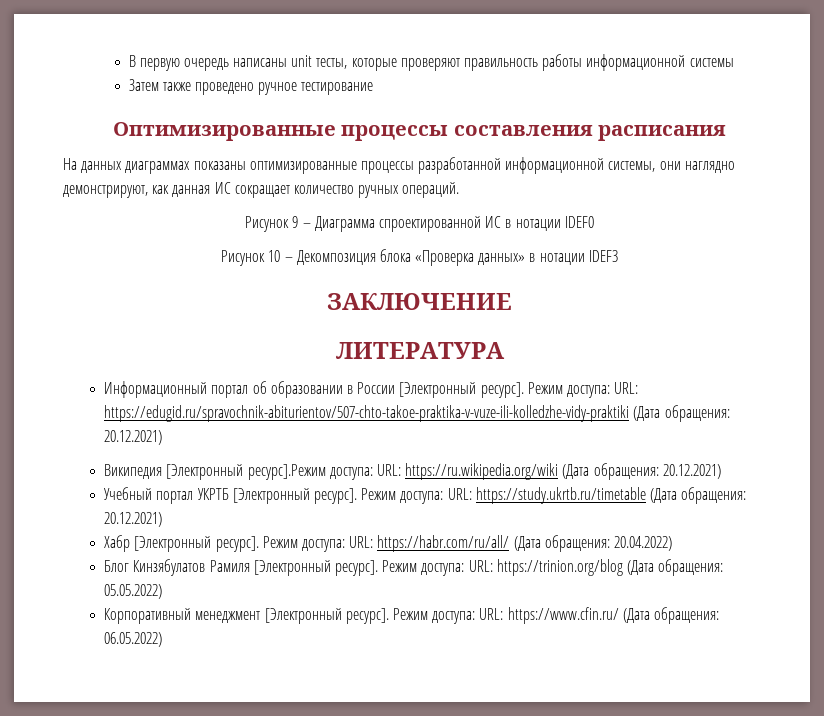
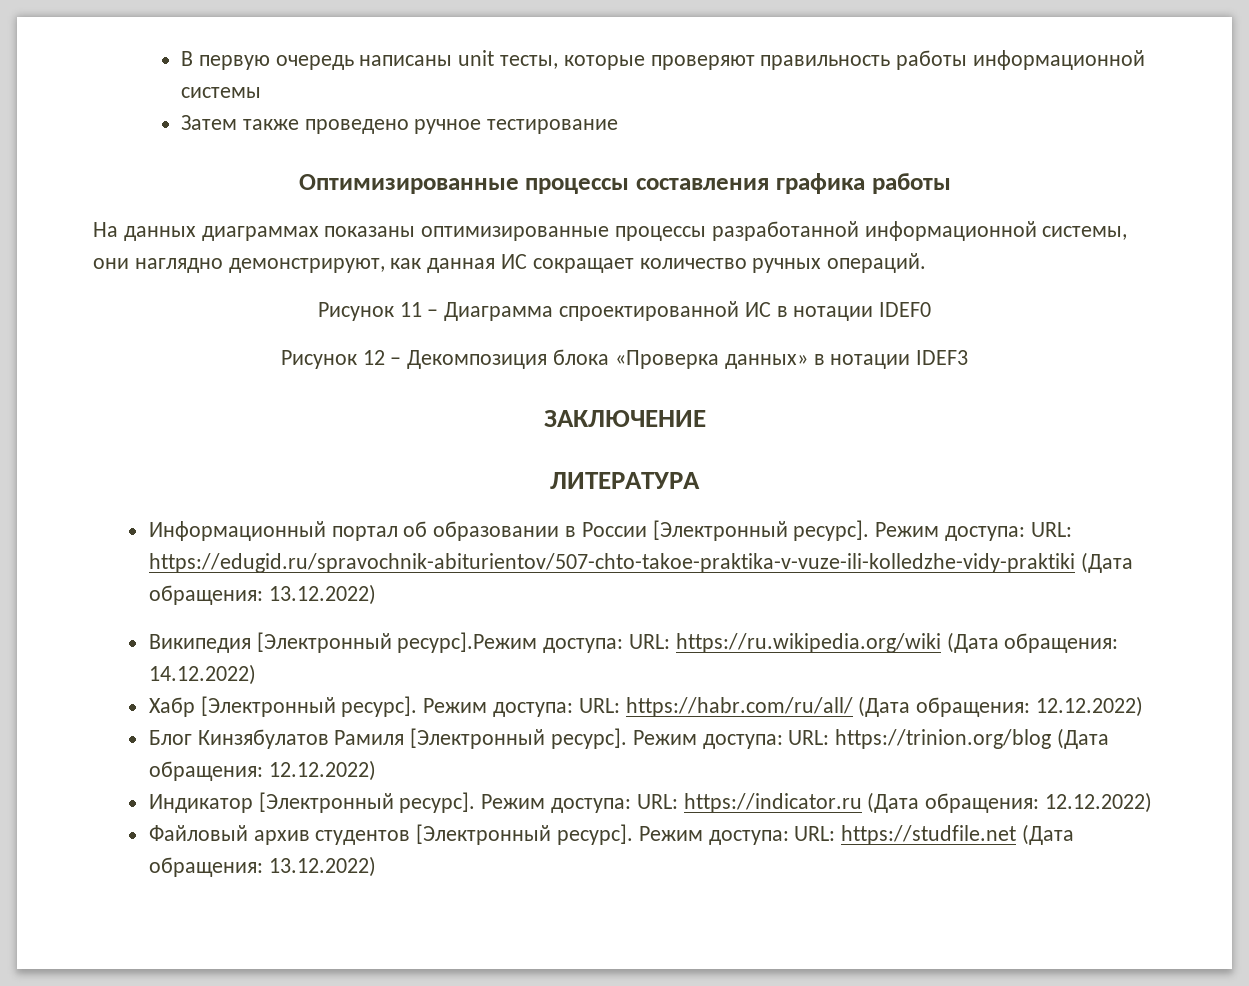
- Оптимизированные процессы составления расписания
+ Оптимизированные процессы составления графика работы
- Рисунок 9 – Диаграмма спроектированной ИС в нотации IDEF0
+ Рисунок 11 – Диаграмма спроектированной ИС в нотации IDEF0
- Рисунок 10 – Декомпозиция блока «Проверка данных» в нотации IDEF3
+ Рисунок 12 – Декомпозиция блока «Проверка данных» в нотации IDEF3
- Режим доступа: URL: https://edugid.ru/spravochnik-abiturientov/507-chto-takoe-praktika-v-vuze-ili-kolledzhe-vidy-praktiki (Дата обращения: 20.12.2021)
+ Режим доступа: URL: https://edugid.ru/spravochnik-abiturientov/507-chto-takoe-praktika-v-vuze-ili-kolledzhe-vidy-praktiki (Дата обращения: 13.12.2022)
- Википедия [Электронный ресурс].Режим доступа: URL: https://ru.wikipedia.org/wiki (Дата обращения: 20.12.2021)
- Учебный портал УКРТБ [Электронный ресурс]. Режим доступа: URL: https://study.ukrtb.ru/timetable (Дата обращения: 20.12.2021)
+ Википедия [Электронный ресурс].Режим доступа: URL: https://ru.wikipedia.org/wiki (Дата обращения: 14.12.2022)
- Режим доступа: URL: https://habr.com/ru/all/ (Дата обращения: 20.04.2022)
+ Режим доступа: URL: https://habr.com/ru/all/ (Дата обращения: 12.12.2022)
- Режим доступа: URL: https://trinion.org/blog (Дата обращения: 05.05.2022)
- Корпоративный менеджмент [Электронный ресурс]. Режим доступа: URL: https://www.cfin.ru/ (Дата обращения: 06.05.2022)
+ Режим доступа: URL: https://trinion.org/blog (Дата обращения: 12.12.2022)
+ Индикатор [Электронный ресурс]. Режим доступа: URL: https://indicator.ru (Дата обращения: 12.12.2022)
+ Файловый архив студентов [Электронный ресурс]. Режим доступа: URL: https://studfile.net (Дата обращения: 13.12.2022)

